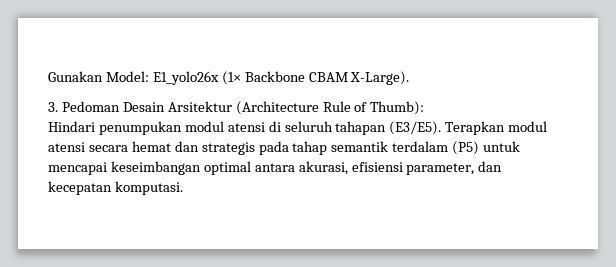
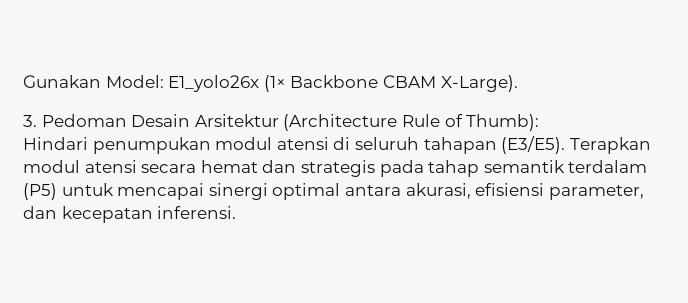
- Terapkan modul atensi secara hemat dan strategis pada tahap semantik terdalam (P5) untuk mencapai keseimbangan optimal antara akurasi, efisiensi parameter, dan kecepatan komputasi.
+ Terapkan modul atensi secara hemat dan strategis pada tahap semantik terdalam (P5) untuk mencapai sinergi optimal antara akurasi, efisiensi parameter, dan kecepatan inferensi.

